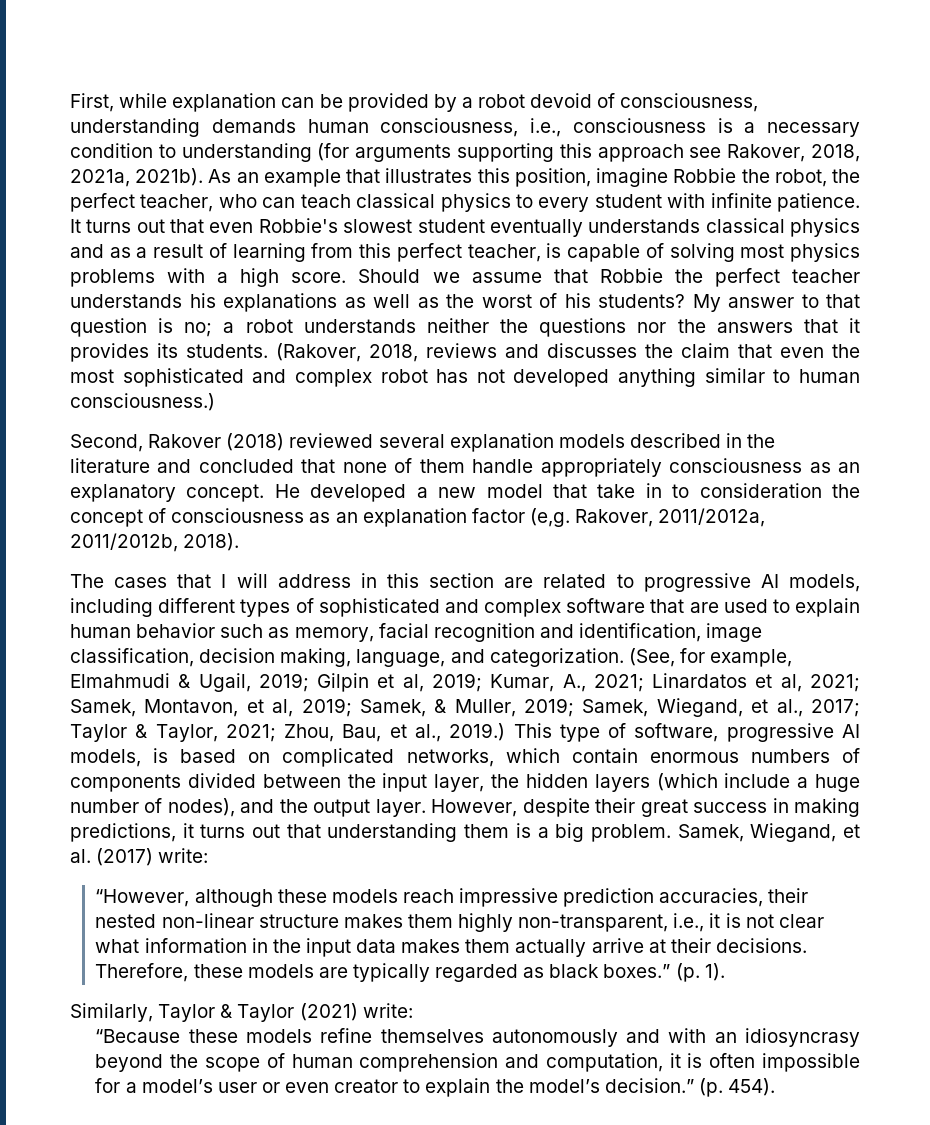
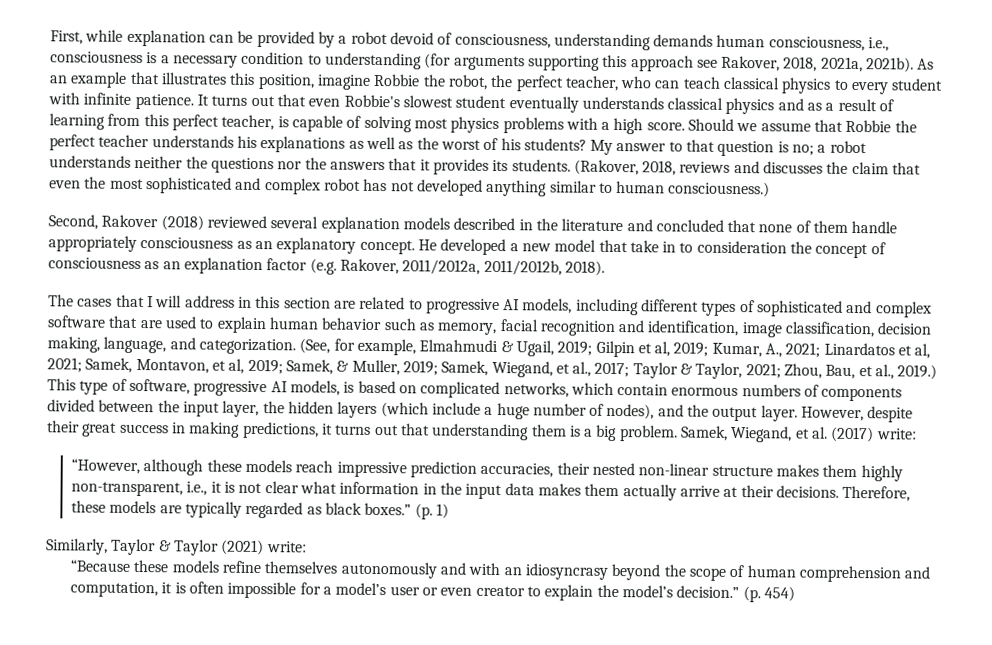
- He developed a new model that take in to consideration the concept of consciousness as an explanation factor (e,g. Rakover, 2011/2012a, 2011/2012b, 2018).
+ He developed a new model that take in to consideration the concept of consciousness as an explanation factor (e.g. Rakover, 2011/2012a, 2011/2012b, 2018).
- (p. 1).
+ (p. 1)
- (p. 454).
+ (p. 454)

